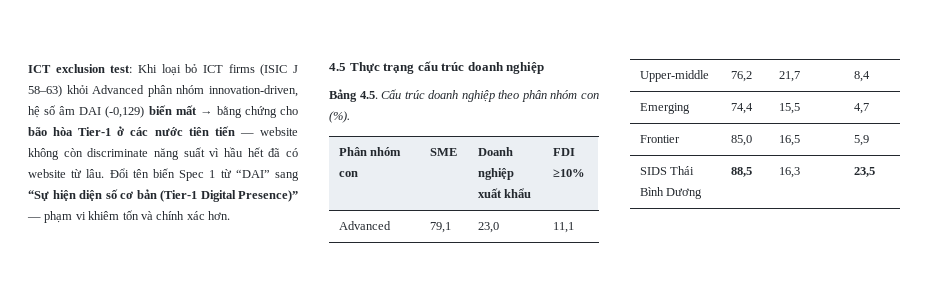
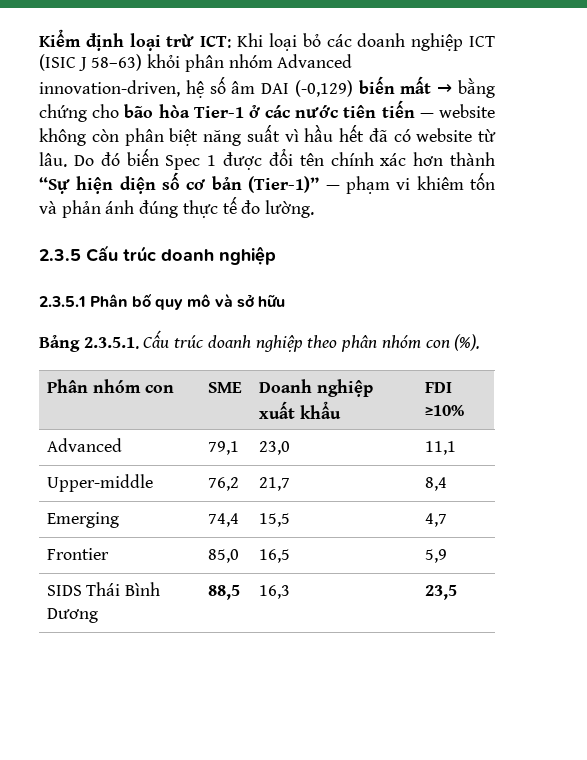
- ICT exclusion test: Khi loại bỏ ICT firms (ISIC J 58–63) khỏi Advanced phân nhóm innovation-driven, hệ số âm DAI (-0,129) biến mất → bằng chứng cho bão hòa Tier-1 ở các nước tiên tiến — website không còn discriminate năng suất vì hầu hết đã có website từ lâu.
+ Kiểm định loại trừ ICT: Khi loại bỏ các doanh nghiệp ICT (ISIC J 58–63) khỏi phân nhóm Advanced innovation-driven, hệ số âm DAI (-0,129) biến mất → bằng chứng cho bão hòa Tier-1 ở các nước tiên tiến — website không còn phân biệt năng suất vì hầu hết đã có website từ lâu.
- Đổi tên biến Spec 1 từ “DAI” sang “Sự hiện diện số cơ bản (Tier-1 Digital Presence)” — phạm vi khiêm tốn và chính xác hơn.
- 4.5 Thực trạng cấu trúc doanh nghiệp
+ Do đó biến Spec 1 được đổi tên chính xác hơn thành “Sự hiện diện số cơ bản (Tier-1)” — phạm vi khiêm tốn và phản ánh đúng thực tế đo lường.
+ 2.3.5 Cấu trúc doanh nghiệp
+ 2.3.5.1 Phân bố quy mô và sở hữu
- Bảng 4.5. Cấu trúc doanh nghiệp theo phân nhóm con (%).
+ Bảng 2.3.5.1. Cấu trúc doanh nghiệp theo phân nhóm con (%).

